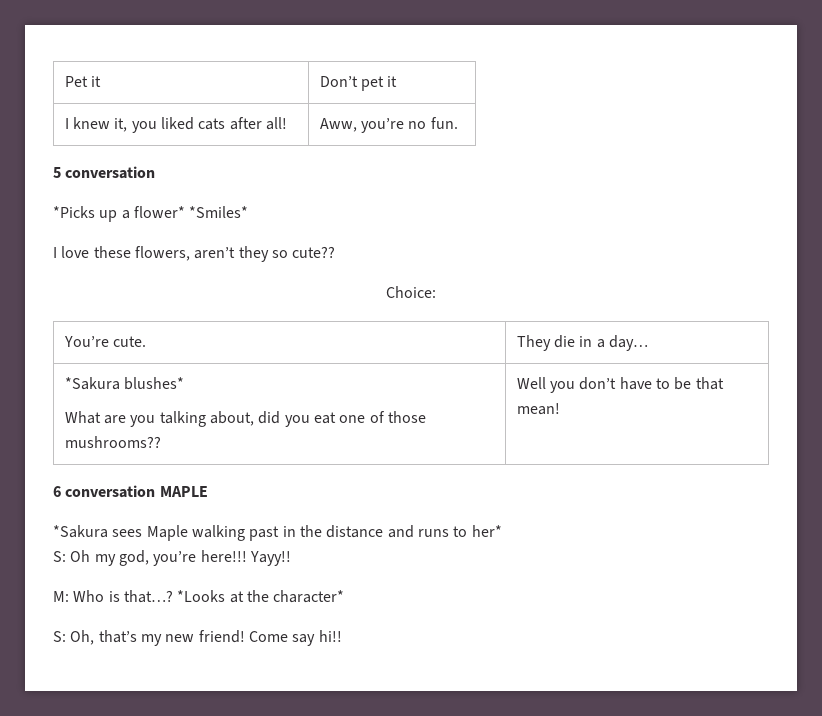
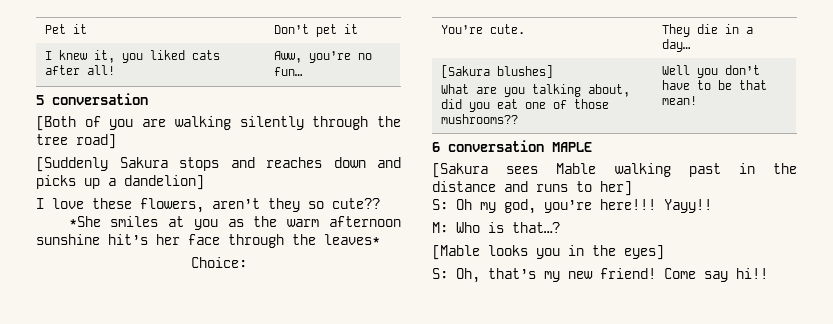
- I knew it, you liked cats after all! | Aww, you’re no fun.
+ I knew it, you liked cats after all! | Aww, you’re no fun…
- *Picks up a flower* *Smiles*
+ [Both of you are walking silently through the tree road]
+ [Suddenly Sakura stops and reaches down and picks up a dandelion]
+ *She smiles at you as the warm afternoon sunshine hit’s her face through the leaves*
- *Sakura blushes*
+ [Sakura blushes]
- *Sakura sees Maple walking past in the distance and runs to her*
+ [Sakura sees Mable walking past in the distance and runs to her]
- M: Who is that…? *Looks at the character*
+ M: Who is that…?
+ [Mable looks you in the eyes]

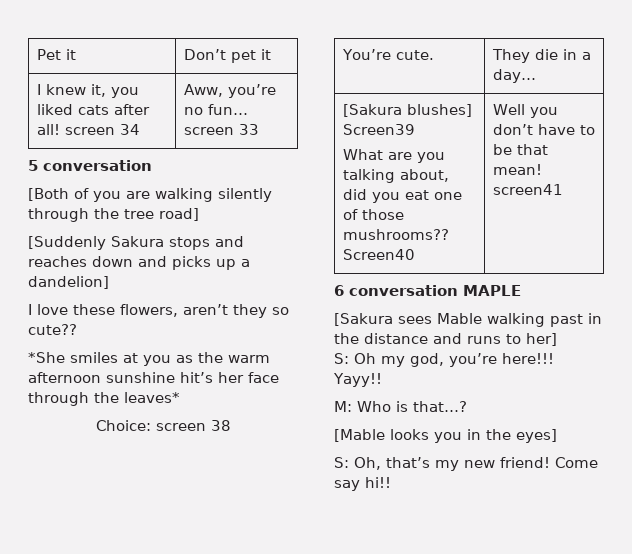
- I knew it, you liked cats after all! | Aww, you’re no fun…
+ I knew it, you liked cats after all! screen 34 | Aww, you’re no fun… screen 33
- Choice:
+ Choice: screen 38
- [Sakura blushes]
- What are you talking about, did you eat one of those mushrooms?? | Well you don’t have to be that mean!
+ [Sakura blushes] Screen39
+ What are you talking about, did you eat one of those mushrooms?? Screen40 | Well you don’t have to be that mean! screen41

